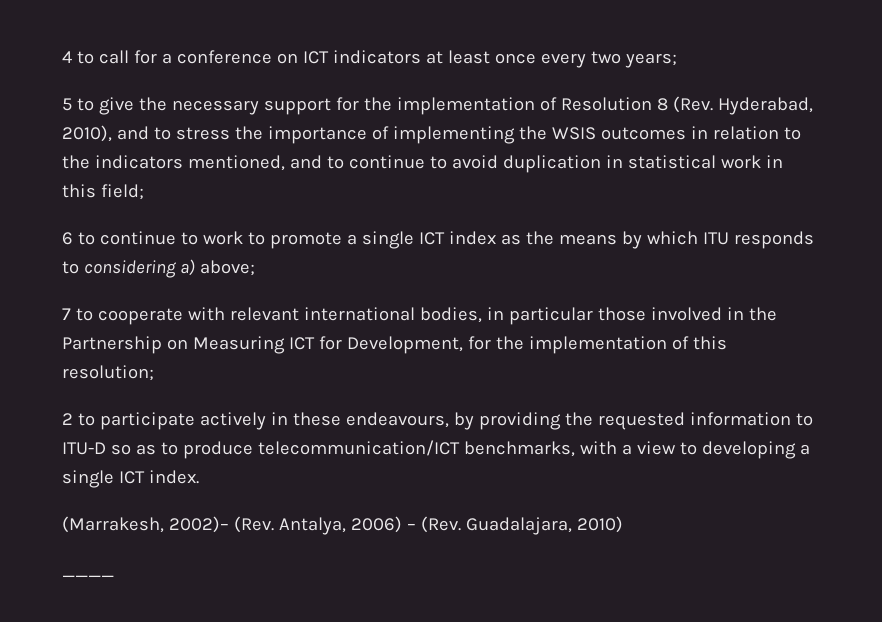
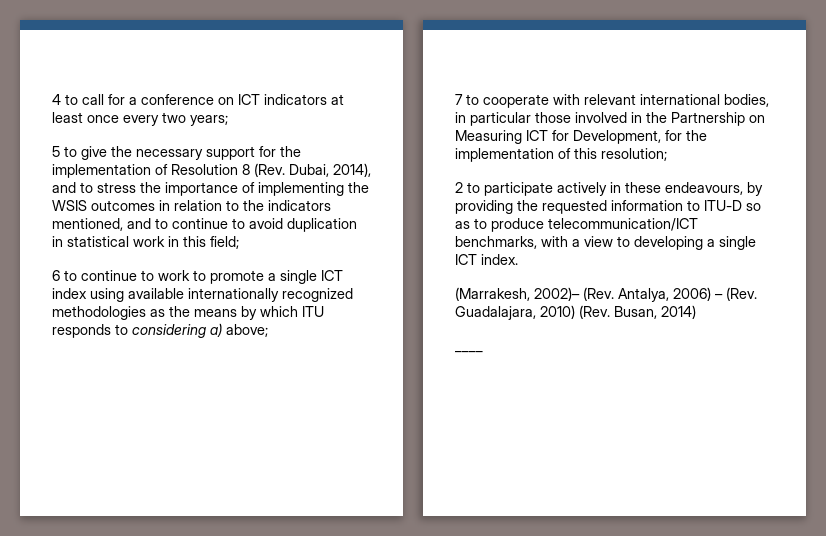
- 5 to give the necessary support for the implementation of Resolution 8 (Rev. Hyderabad, 2010), and to stress the importance of implementing the WSIS outcomes in relation to the indicators mentioned, and to continue to avoid duplication in statistical work in this field;
+ 5 to give the necessary support for the implementation of Resolution 8 (Rev. Dubai, 2014), and to stress the importance of implementing the WSIS outcomes in relation to the indicators mentioned, and to continue to avoid duplication in statistical work in this field;
- 6 to continue to work to promote a single ICT index as the means by which ITU responds to considering a) above;
+ 6 to continue to work to promote a single ICT index using available internationally recognized methodologies as the means by which ITU responds to considering a) above;
- (Marrakesh, 2002)– (Rev. Antalya, 2006) – (Rev. Guadalajara, 2010)
+ (Marrakesh, 2002)– (Rev. Antalya, 2006) – (Rev. Guadalajara, 2010) (Rev. Busan, 2014)

